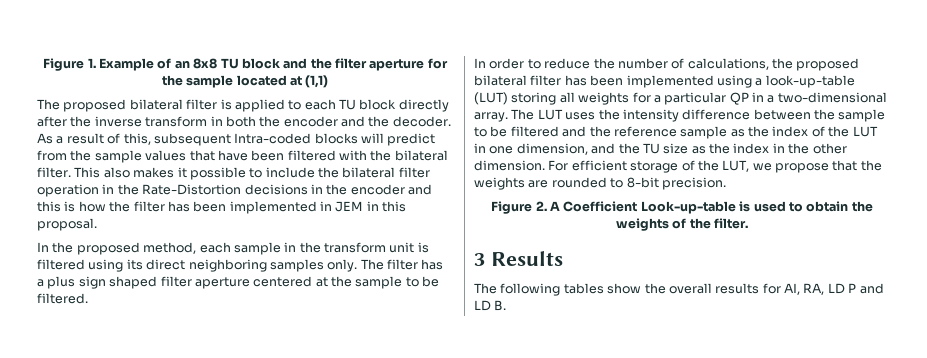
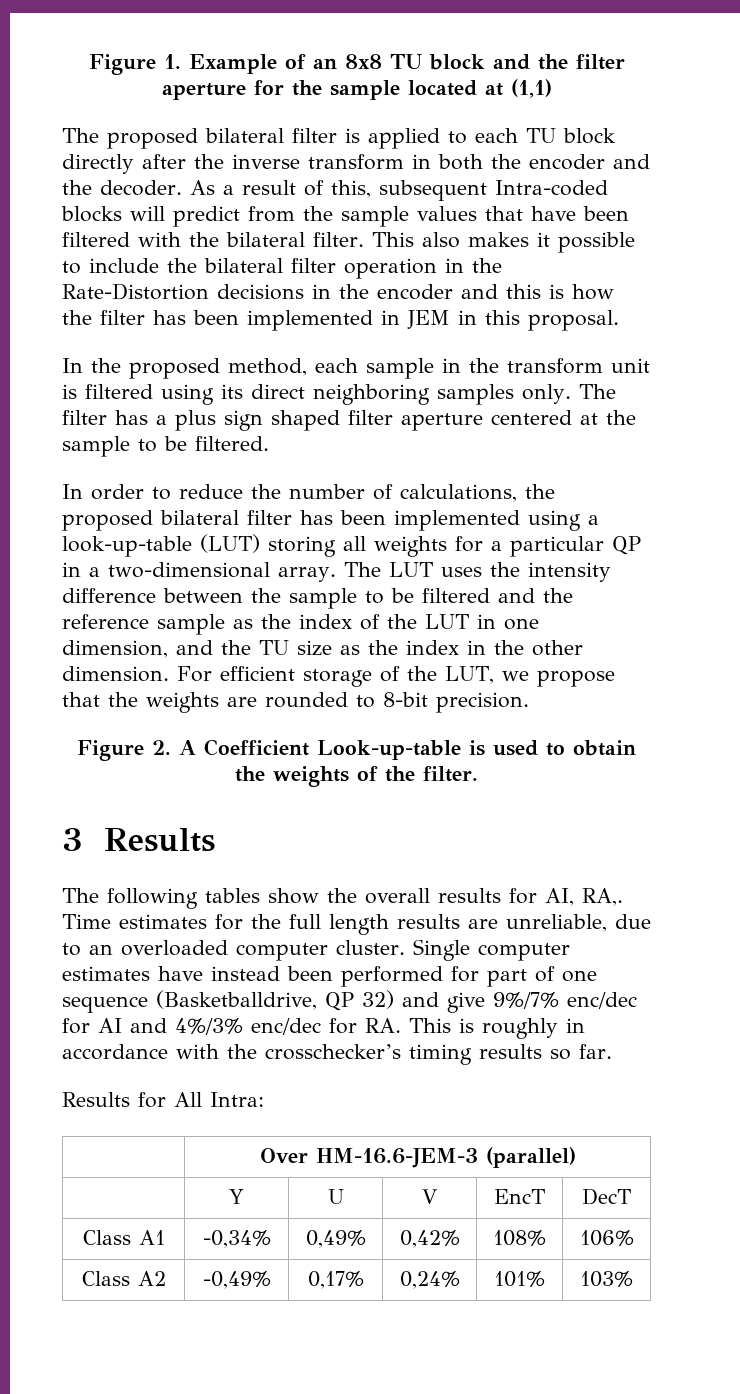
- The following tables show the overall results for AI, RA, LD P and LD B.
+ The following tables show the overall results for AI, RA,. Time estimates for the full length results are unreliable, due to an overloaded computer cluster. Single computer estimates have instead been performed for part of one sequence (Basketballdrive, QP 32) and give 9%/7% enc/dec for AI and 4%/3% enc/dec for RA. This is roughly in accordance with the crosschecker’s timing results so far.
+ Results for All Intra:
+ | Over HM-16.6-JEM-3 (parallel)
+ | Y | U | V | EncT | DecT
+ Class A1 | -0,34% | 0,49% | 0,42% | 108% | 106%
+ Class A2 | -0,49% | 0,17% | 0,24% | 101% | 103%

